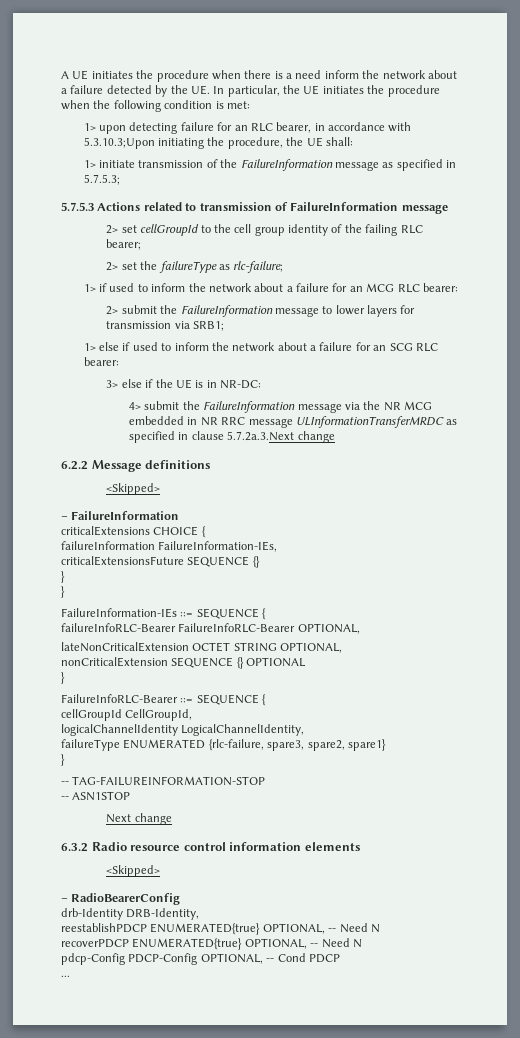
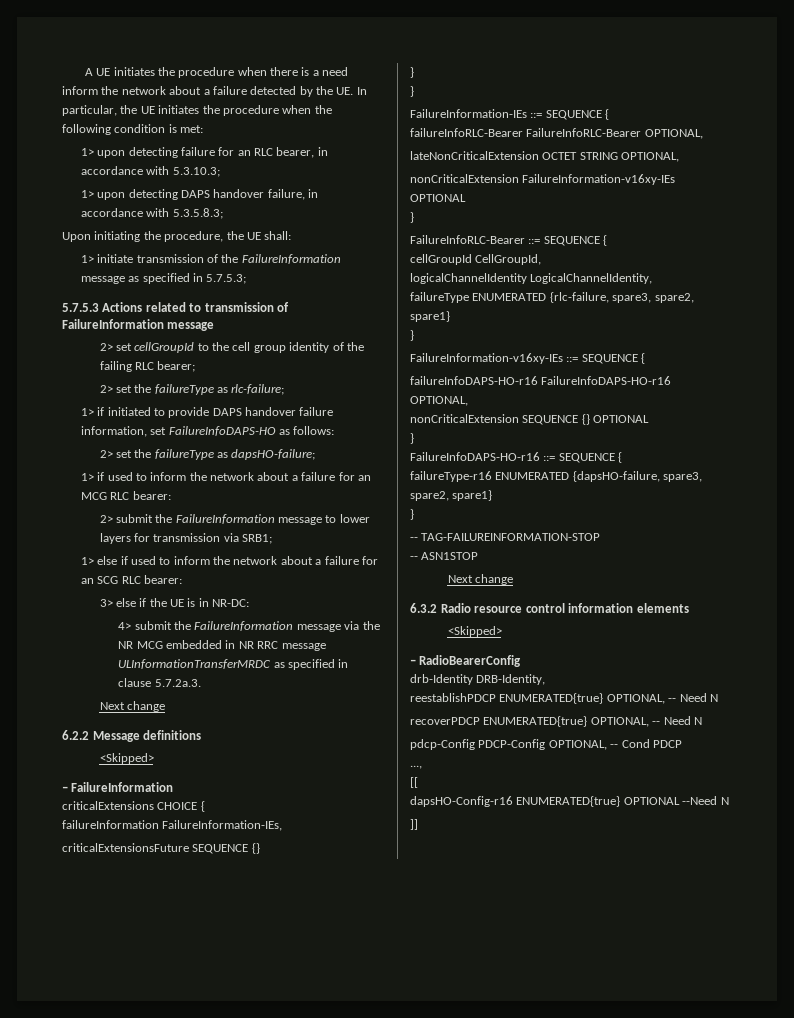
- 1> upon detecting failure for an RLC bearer, in accordance with 5.3.10.3;Upon initiating the procedure, the UE shall:
+ 1> upon detecting failure for an RLC bearer, in accordance with 5.3.10.3;
+ 1> upon detecting DAPS handover failure, in accordance with 5.3.5.8.3;
+ Upon initiating the procedure, the UE shall:
+ 1> if initiated to provide DAPS handover failure information, set FailureInfoDAPS-HO as follows:
+ 2> set the failureType as dapsHO-failure;
- 4> submit the FailureInformation message via the NR MCG embedded in NR RRC message ULInformationTransferMRDC as specified in clause 5.7.2a.3.Next change
+ 4> submit the FailureInformation message via the NR MCG embedded in NR RRC message ULInformationTransferMRDC as specified in clause 5.7.2a.3.
+ Next change
- nonCriticalExtension SEQUENCE {} OPTIONAL
+ nonCriticalExtension FailureInformation-v16xy-IEs OPTIONAL
+ FailureInformation-v16xy-IEs ::= SEQUENCE {
+ failureInfoDAPS-HO-r16 FailureInfoDAPS-HO-r16 OPTIONAL,
+ nonCriticalExtension SEQUENCE {} OPTIONAL
+ }
+ FailureInfoDAPS-HO-r16 ::= SEQUENCE {
+ failureType-r16 ENUMERATED {dapsHO-failure, spare3, spare2, spare1}
+ }
- ...
+ ...,
+ [[
+ dapsHO-Config-r16 ENUMERATED{true} OPTIONAL --Need N
+ ]]

